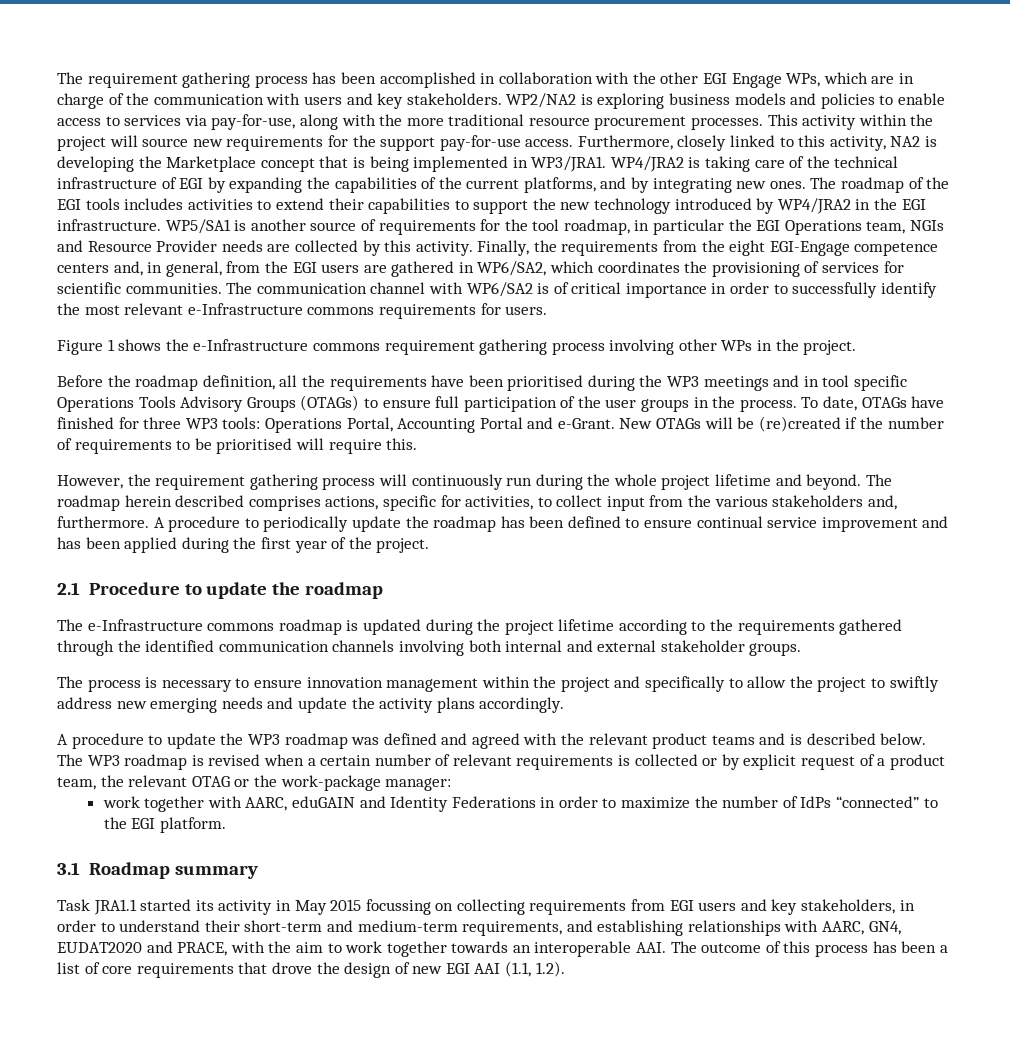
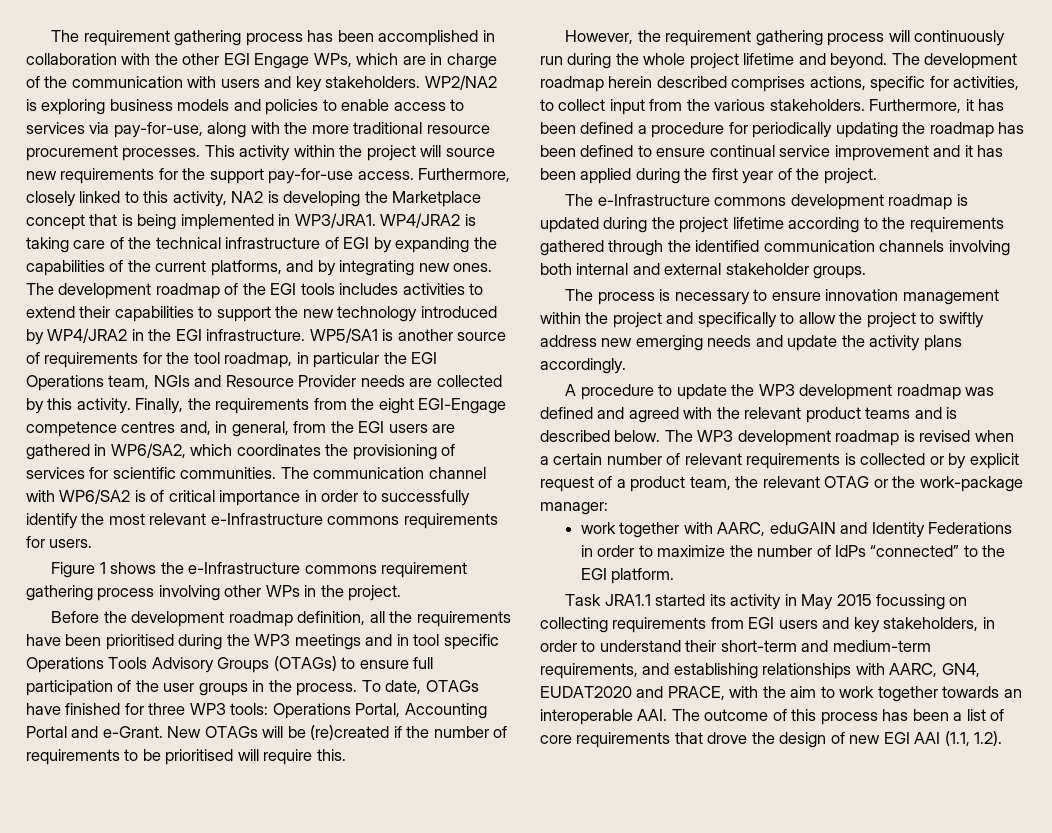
- The roadmap of the EGI tools includes activities to extend their capabilities to support the new technology introduced by WP4/JRA2 in the EGI infrastructure.
+ The development roadmap of the EGI tools includes activities to extend their capabilities to support the new technology introduced by WP4/JRA2 in the EGI infrastructure.
- Finally, the requirements from the eight EGI-Engage competence centers and, in general, from the EGI users are gathered in WP6/SA2, which coordinates the provisioning of services for scientific communities.
+ Finally, the requirements from the eight EGI-Engage competence centres and, in general, from the EGI users are gathered in WP6/SA2, which coordinates the provisioning of services for scientific communities.
- Before the roadmap definition, all the requirements have been prioritised during the WP3 meetings and in tool specific Operations Tools Advisory Groups (OTAGs) to ensure full participation of the user groups in the process.
+ Before the development roadmap definition, all the requirements have been prioritised during the WP3 meetings and in tool specific Operations Tools Advisory Groups (OTAGs) to ensure full participation of the user groups in the process.
- The roadmap herein described comprises actions, specific for activities, to collect input from the various stakeholders and, furthermore. A procedure to periodically update the roadmap has been defined to ensure continual service improvement and has been applied during the first year of the project.
+ The development roadmap herein described comprises actions, specific for activities, to collect input from the various stakeholders. Furthermore, it has been defined a procedure for periodically updating the roadmap has been defined to ensure continual service improvement and it has been applied during the first year of the project.
- 2.1 Procedure to update the roadmap
- The e-Infrastructure commons roadmap is updated during the project lifetime according to the requirements gathered through the identified communication channels involving both internal and external stakeholder groups.
+ The e-Infrastructure commons development roadmap is updated during the project lifetime according to the requirements gathered through the identified communication channels involving both internal and external stakeholder groups.
- A procedure to update the WP3 roadmap was defined and agreed with the relevant product teams and is described below.
+ A procedure to update the WP3 development roadmap was defined and agreed with the relevant product teams and is described below.
- The WP3 roadmap is revised when a certain number of relevant requirements is collected or by explicit request of a product team, the relevant OTAG or the work-package manager:
+ The WP3 development roadmap is revised when a certain number of relevant requirements is collected or by explicit request of a product team, the relevant OTAG or the work-package manager:
- 3.1 Roadmap summary

